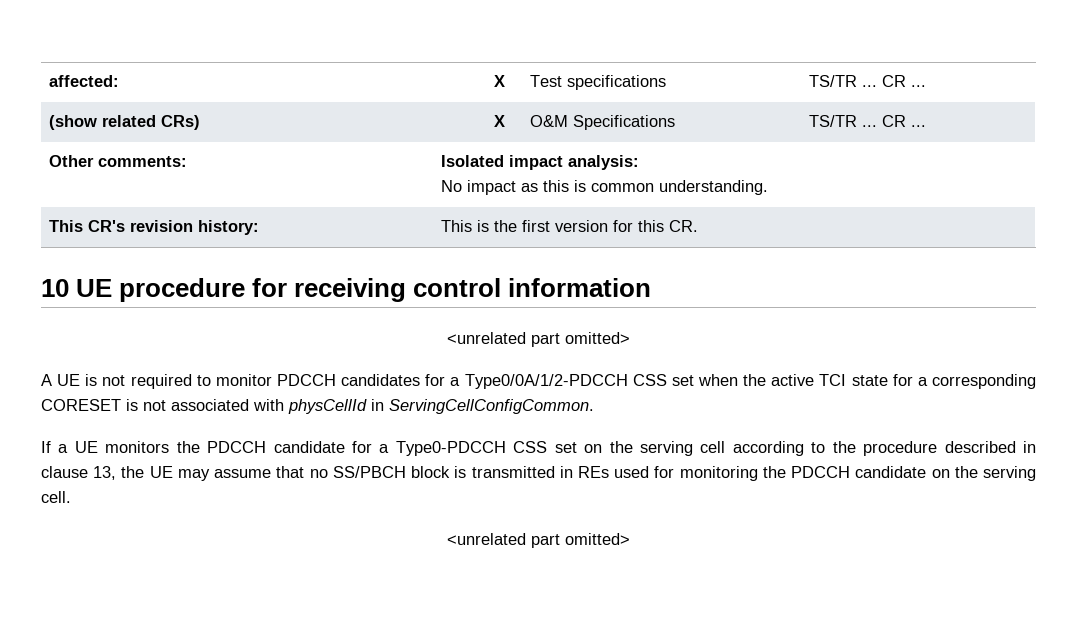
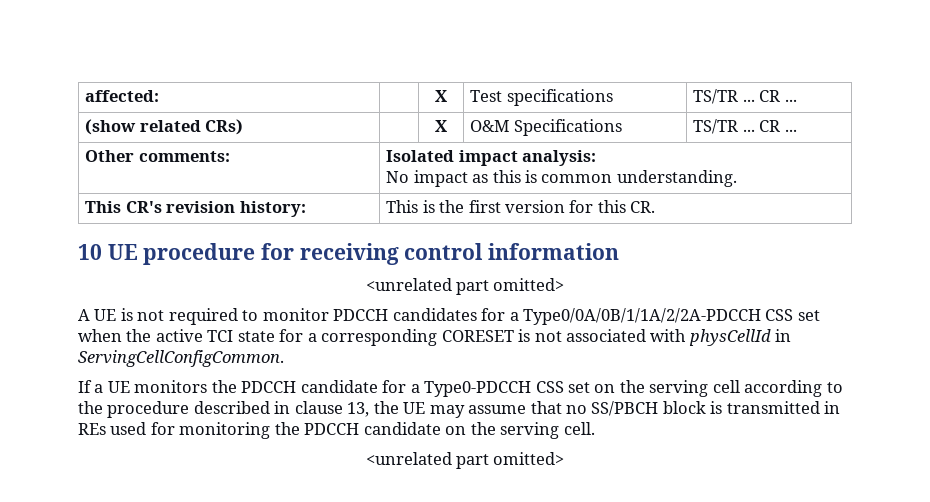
- A UE is not required to monitor PDCCH candidates for a Type0/0A/1/2-PDCCH CSS set when the active TCI state for a corresponding CORESET is not associated with physCellId in ServingCellConfigCommon.
+ A UE is not required to monitor PDCCH candidates for a Type0/0A/0B/1/1A/2/2A-PDCCH CSS set when the active TCI state for a corresponding CORESET is not associated with physCellId in ServingCellConfigCommon.

